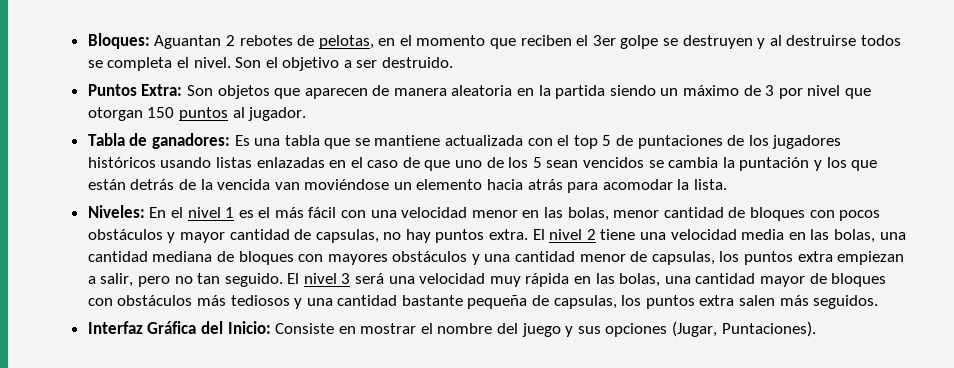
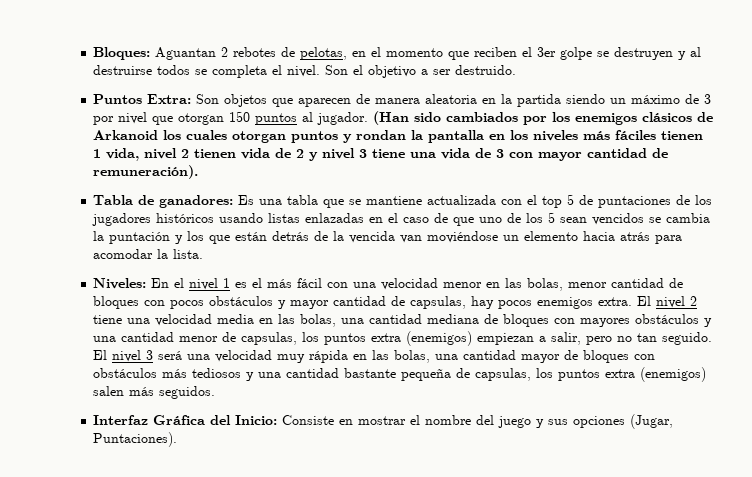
+ (Han sido cambiados por los enemigos clásicos de Arkanoid los cuales otorgan puntos y rondan la pantalla en los niveles más fáciles tienen 1 vida, nivel 2 tienen vida de 2 y nivel 3 tiene una vida de 3 con mayor cantidad de remuneración).
- Niveles: En el nivel 1 es el más fácil con una velocidad menor en las bolas, menor cantidad de bloques con pocos obstáculos y mayor cantidad de capsulas, no hay puntos extra.
+ Niveles: En el nivel 1 es el más fácil con una velocidad menor en las bolas, menor cantidad de bloques con pocos obstáculos y mayor cantidad de capsulas, hay pocos enemigos extra.
- El nivel 2 tiene una velocidad media en las bolas, una cantidad mediana de bloques con mayores obstáculos y una cantidad menor de capsulas, los puntos extra empiezan a salir, pero no tan seguido.
+ El nivel 2 tiene una velocidad media en las bolas, una cantidad mediana de bloques con mayores obstáculos y una cantidad menor de capsulas, los puntos extra (enemigos) empiezan a salir, pero no tan seguido.
- El nivel 3 será una velocidad muy rápida en las bolas, una cantidad mayor de bloques con obstáculos más tediosos y una cantidad bastante pequeña de capsulas, los puntos extra salen más seguidos.
+ El nivel 3 será una velocidad muy rápida en las bolas, una cantidad mayor de bloques con obstáculos más tediosos y una cantidad bastante pequeña de capsulas, los puntos extra (enemigos) salen más seguidos.

